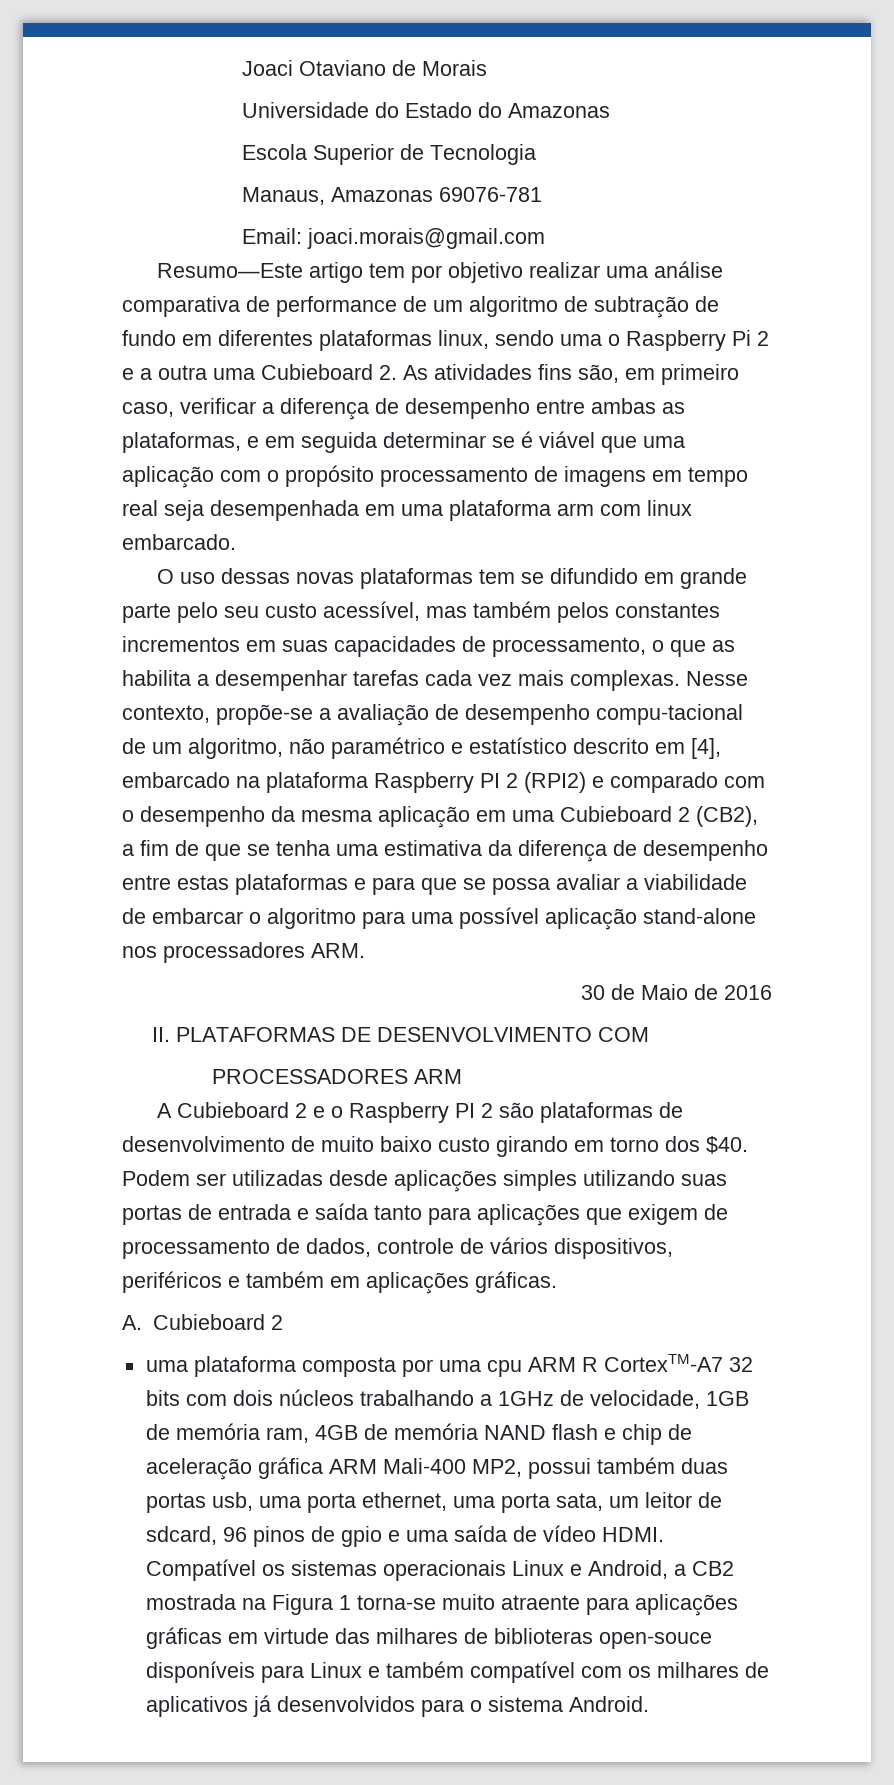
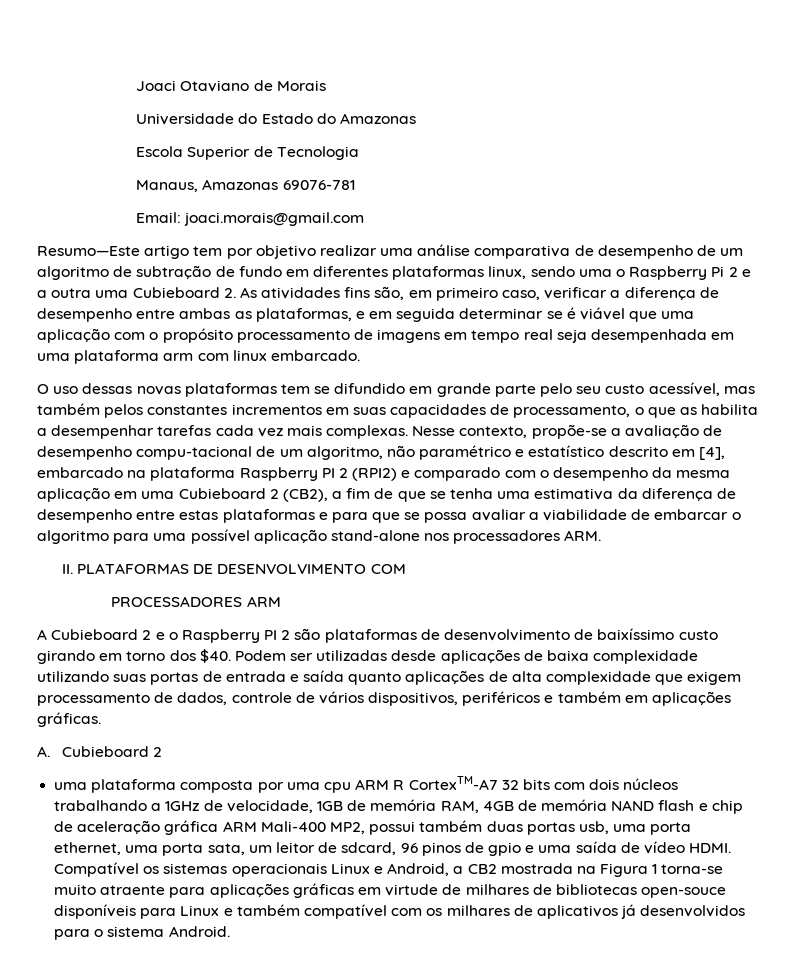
- Resumo—Este artigo tem por objetivo realizar uma análise comparativa de performance de um algoritmo de subtração de fundo em diferentes plataformas linux, sendo uma o Raspberry Pi 2 e a outra uma Cubieboard 2. As atividades fins são, em primeiro caso, verificar a diferença de desempenho entre ambas as plataformas, e em seguida determinar se é viável que uma aplicação com o propósito processamento de imagens em tempo real seja desempenhada em uma plataforma arm com linux embarcado.
+ Resumo—Este artigo tem por objetivo realizar uma análise comparativa de desempenho de um algoritmo de subtração de fundo em diferentes plataformas linux, sendo uma o Raspberry Pi 2 e a outra uma Cubieboard 2. As atividades fins são, em primeiro caso, verificar a diferença de desempenho entre ambas as plataformas, e em seguida determinar se é viável que uma aplicação com o propósito processamento de imagens em tempo real seja desempenhada em uma plataforma arm com linux embarcado.
- 30 de Maio de 2016
- A Cubieboard 2 e o Raspberry PI 2 são plataformas de desenvolvimento de muito baixo custo girando em torno dos $40.
+ A Cubieboard 2 e o Raspberry PI 2 são plataformas de desenvolvimento de baixíssimo custo girando em torno dos $40.
- Podem ser utilizadas desde aplicações simples utilizando suas portas de entrada e saída tanto para aplicações que exigem de processamento de dados, controle de vários dispositivos, periféricos e também em aplicações gráficas.
+ Podem ser utilizadas desde aplicações de baixa complexidade utilizando suas portas de entrada e saída quanto aplicações de alta complexidade que exigem processamento de dados, controle de vários dispositivos, periféricos e também em aplicações gráficas.
- uma plataforma composta por uma cpu ARM R CortexTM-A7 32 bits com dois núcleos trabalhando a 1GHz de velocidade, 1GB de memória ram, 4GB de memória NAND flash e chip de aceleração gráfica ARM Mali-400 MP2, possui também duas portas usb, uma porta ethernet, uma porta sata, um leitor de sdcard, 96 pinos de gpio e uma saída de vídeo HDMI.
+ uma plataforma composta por uma cpu ARM R CortexTM-A7 32 bits com dois núcleos trabalhando a 1GHz de velocidade, 1GB de memória RAM, 4GB de memória NAND flash e chip de aceleração gráfica ARM Mali-400 MP2, possui também duas portas usb, uma porta ethernet, uma porta sata, um leitor de sdcard, 96 pinos de gpio e uma saída de vídeo HDMI.
- Compatível os sistemas operacionais Linux e Android, a CB2 mostrada na Figura 1 torna-se muito atraente para aplicações gráficas em virtude das milhares de biblioteras open-souce disponíveis para Linux e também compatível com os milhares de aplicativos já desenvolvidos para o sistema Android.
+ Compatível os sistemas operacionais Linux e Android, a CB2 mostrada na Figura 1 torna-se muito atraente para aplicações gráficas em virtude de milhares de bibliotecas open-souce disponíveis para Linux e também compatível com os milhares de aplicativos já desenvolvidos para o sistema Android.

